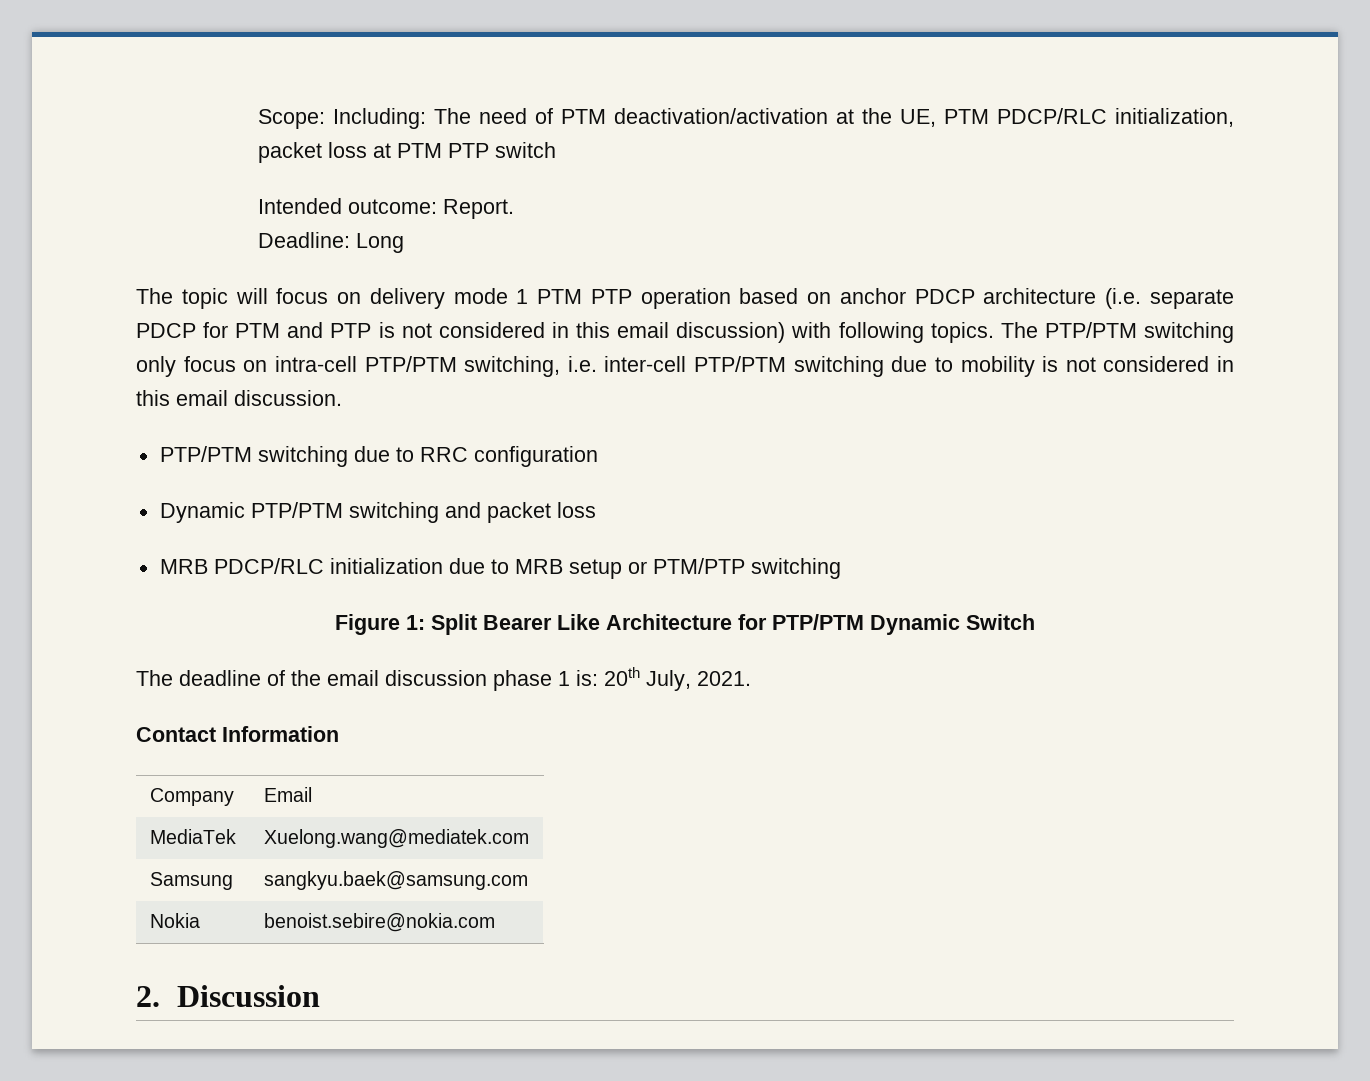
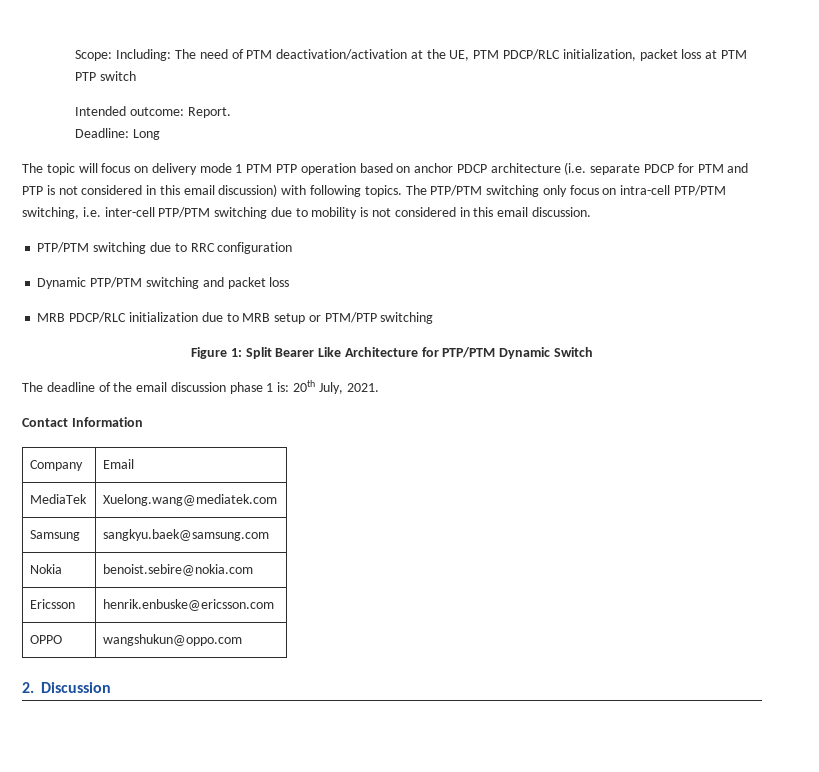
+ Ericsson | henrik.enbuske@ericsson.com
+ OPPO | wangshukun@oppo.com

